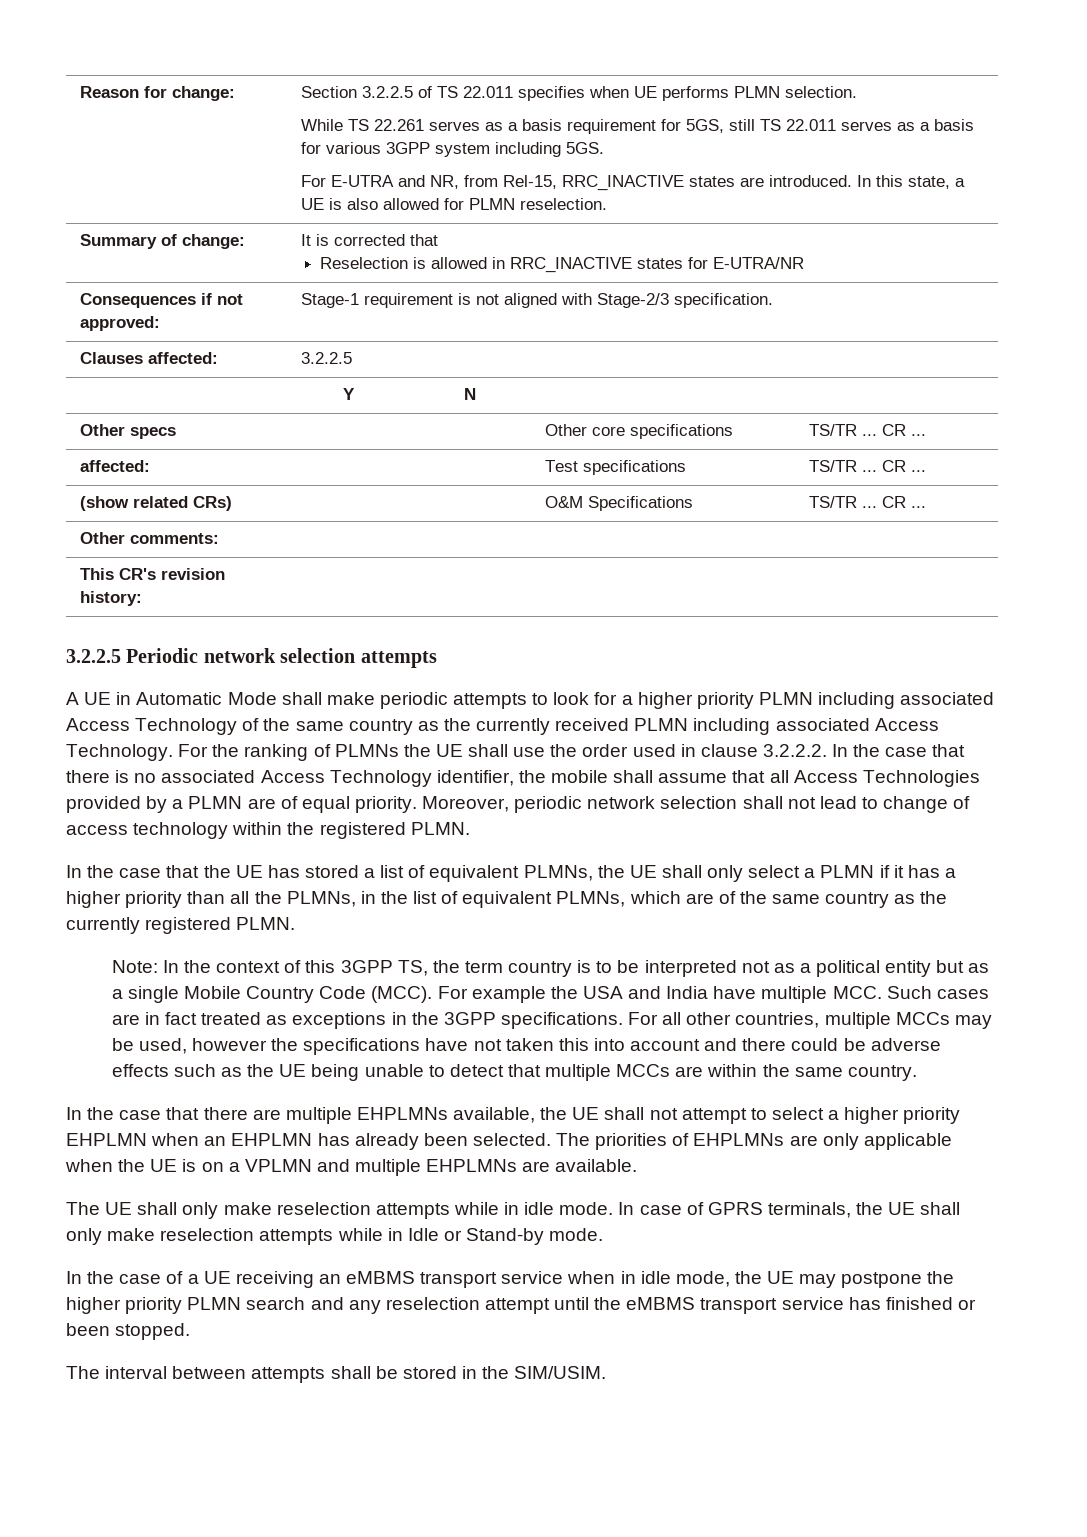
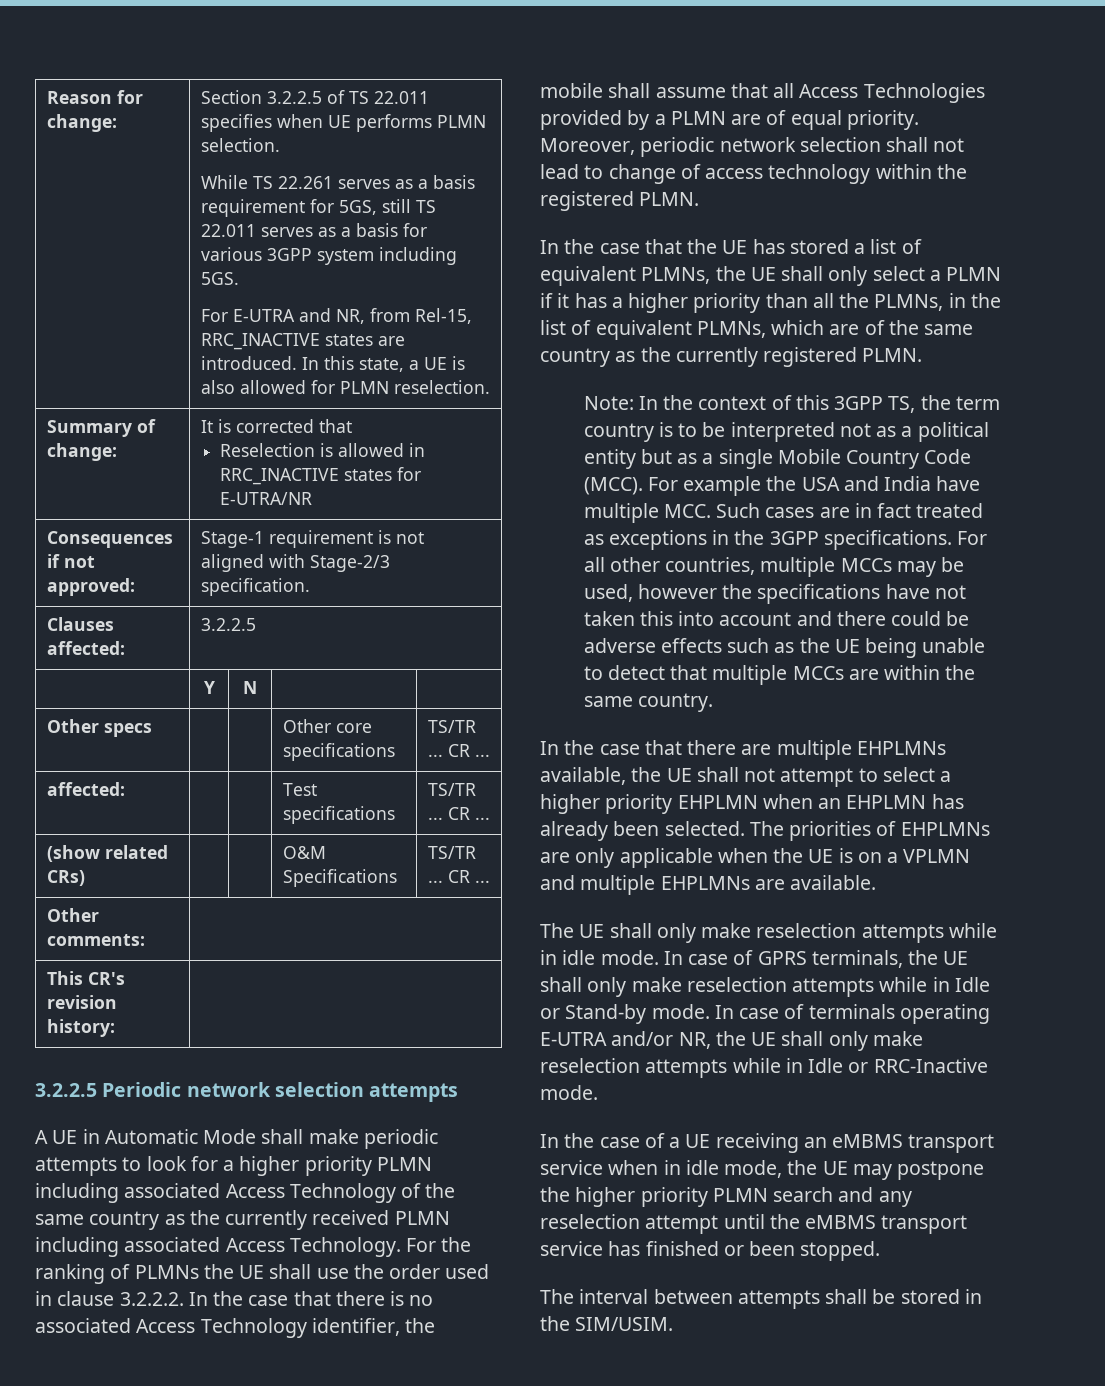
+ In case of terminals operating E-UTRA and/or NR, the UE shall only make reselection attempts while in Idle or RRC-Inactive mode.

